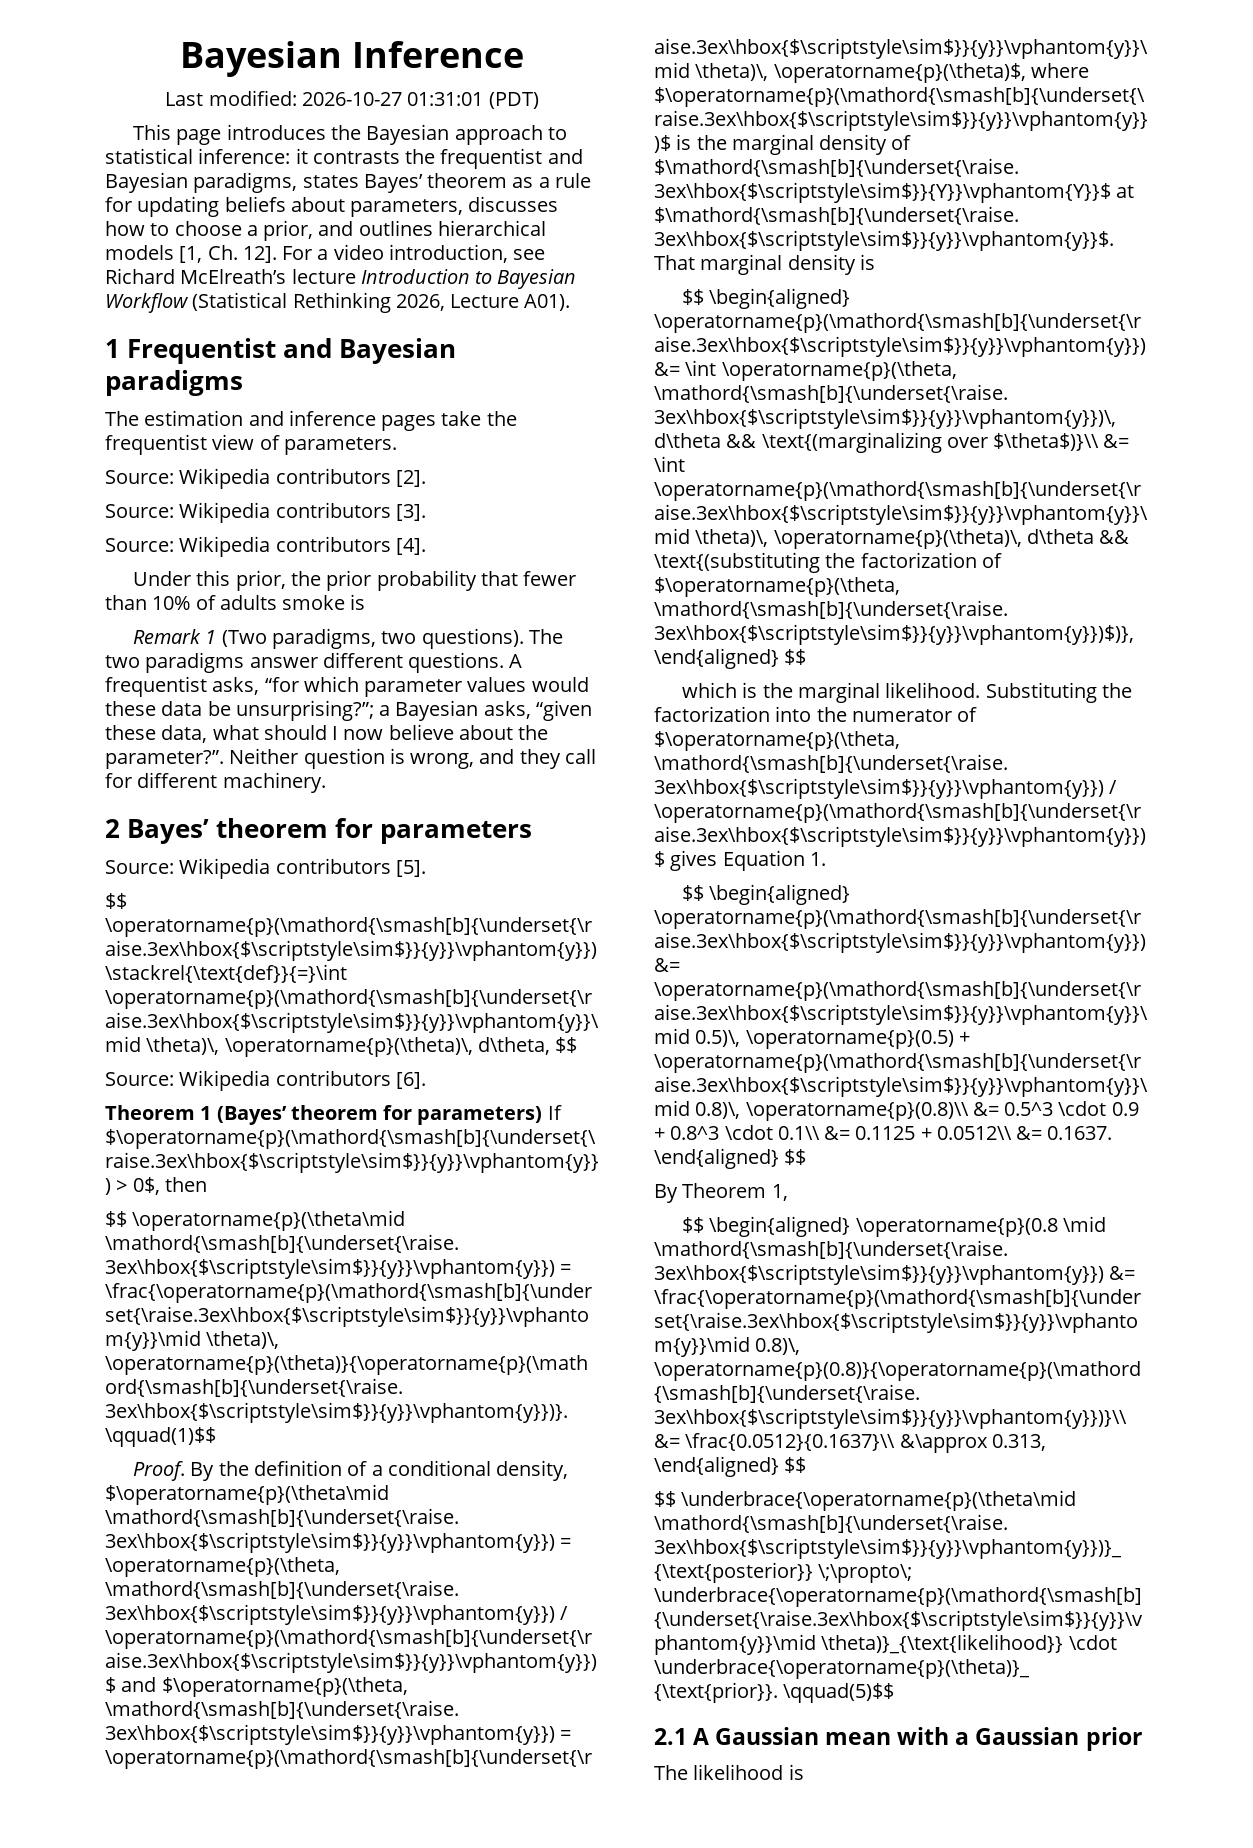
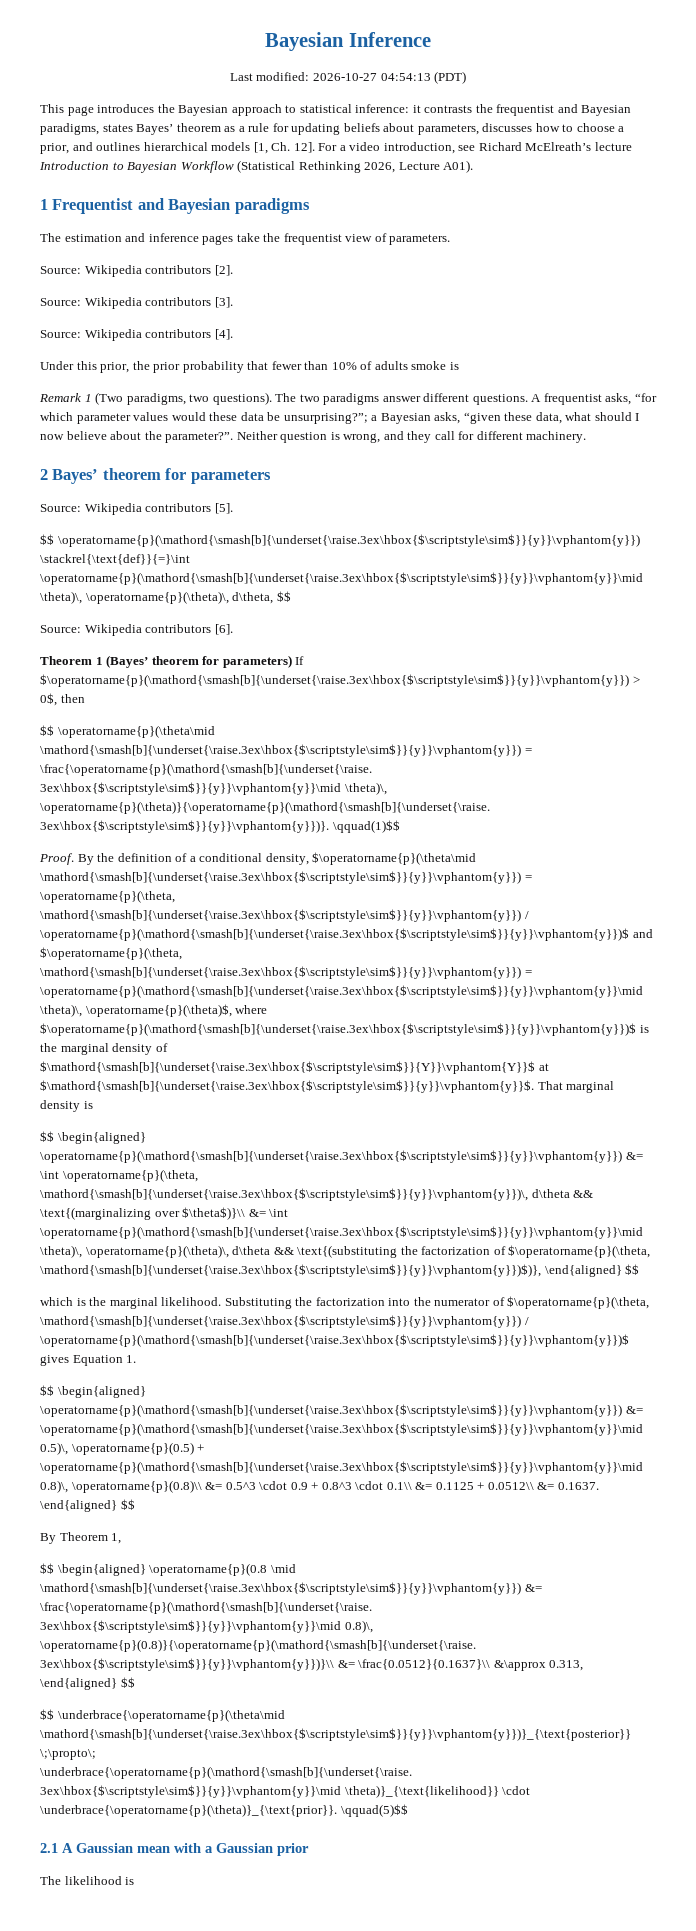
- Last modified: 2026-10-27 01:31:01 (PDT)
+ Last modified: 2026-10-27 04:54:13 (PDT)

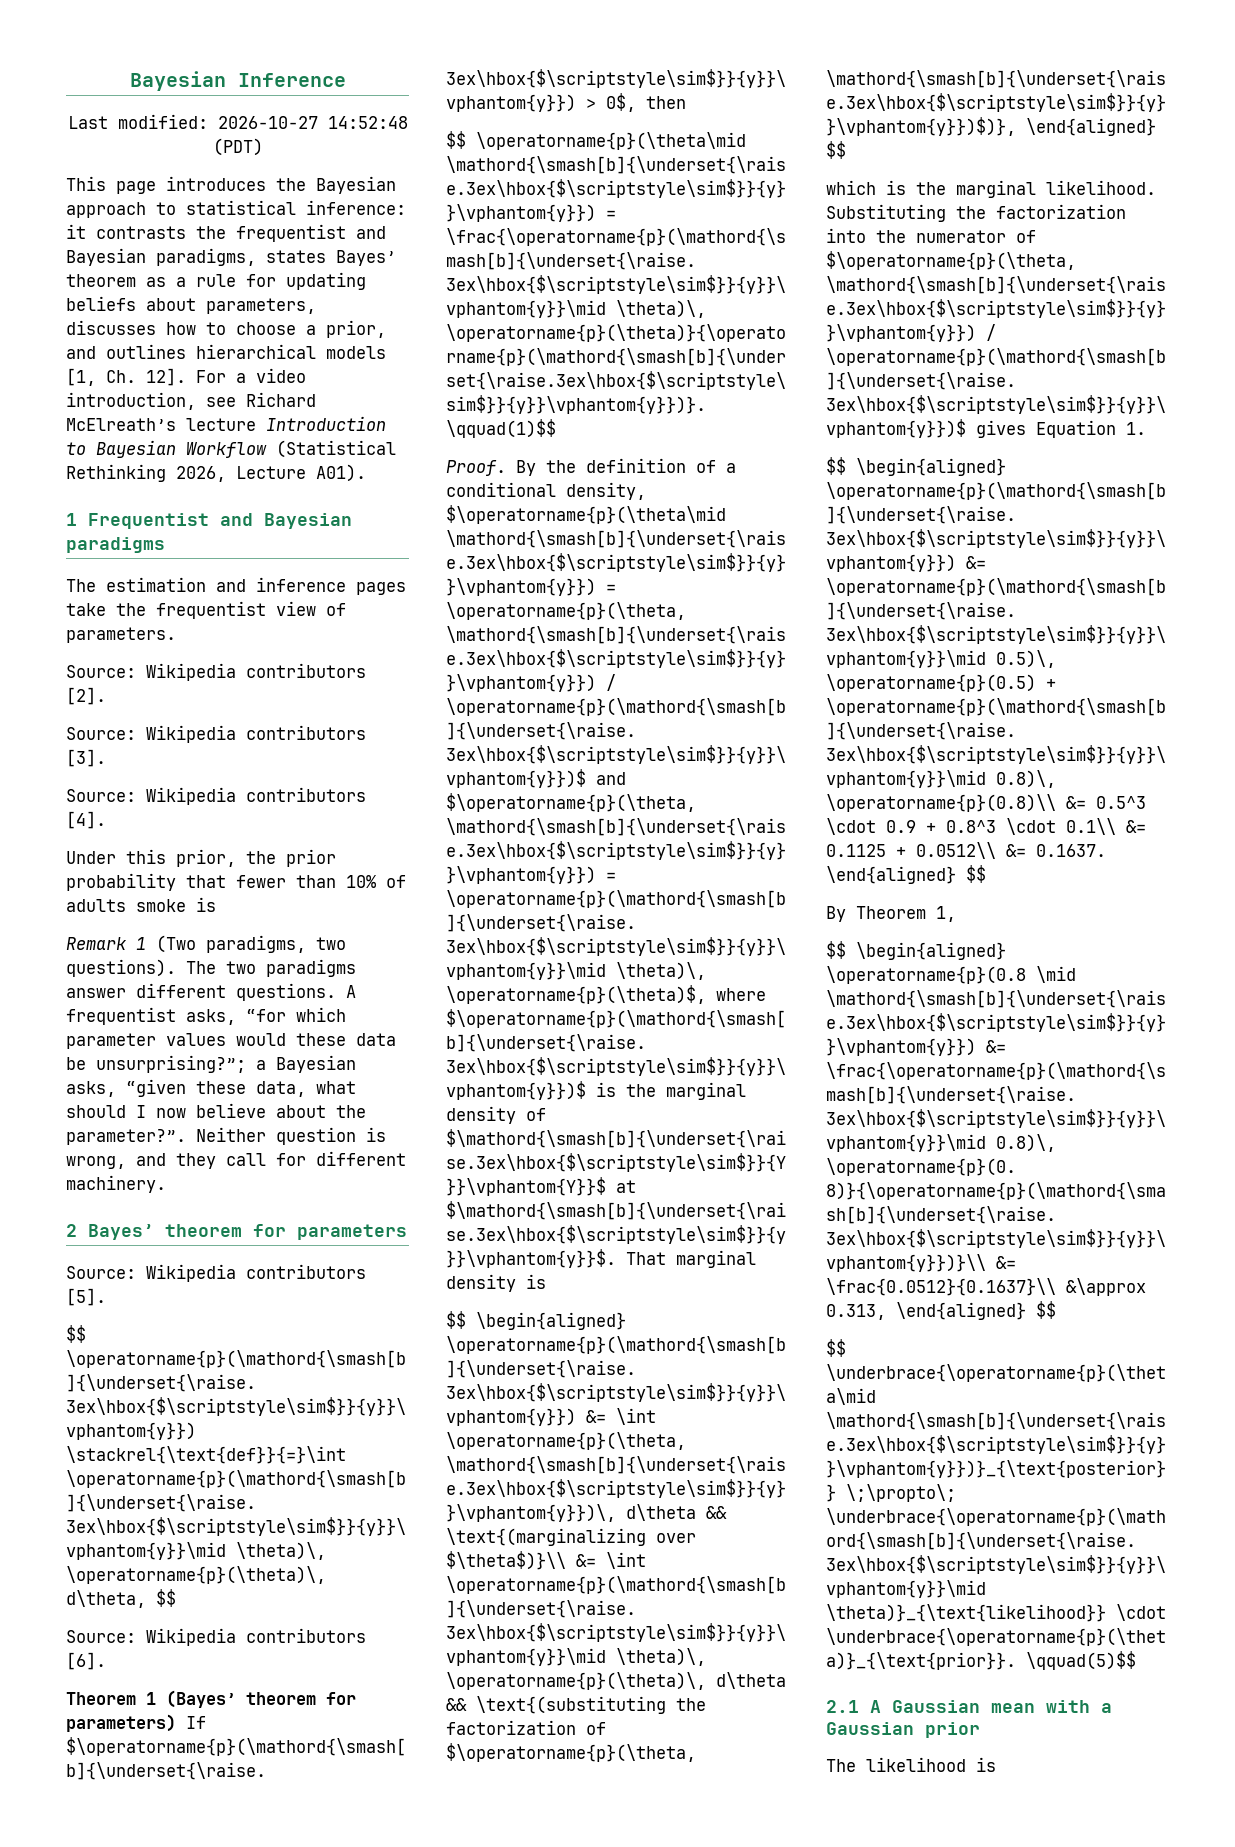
- Last modified: 2026-10-27 04:54:13 (PDT)
+ Last modified: 2026-10-27 14:52:48 (PDT)

